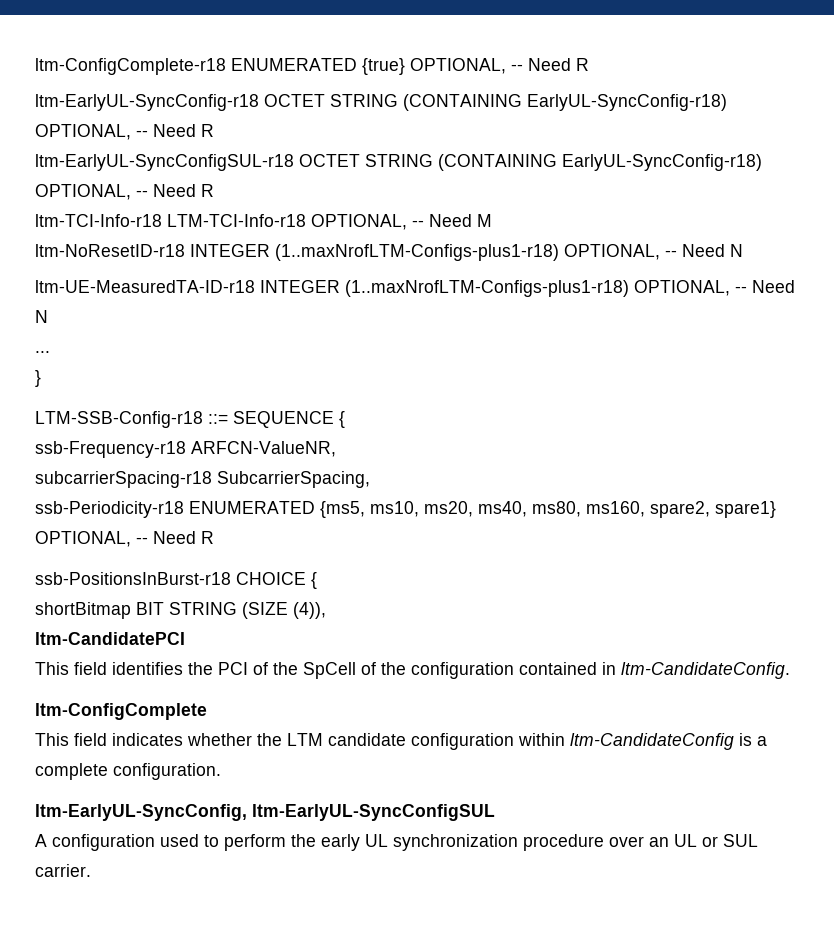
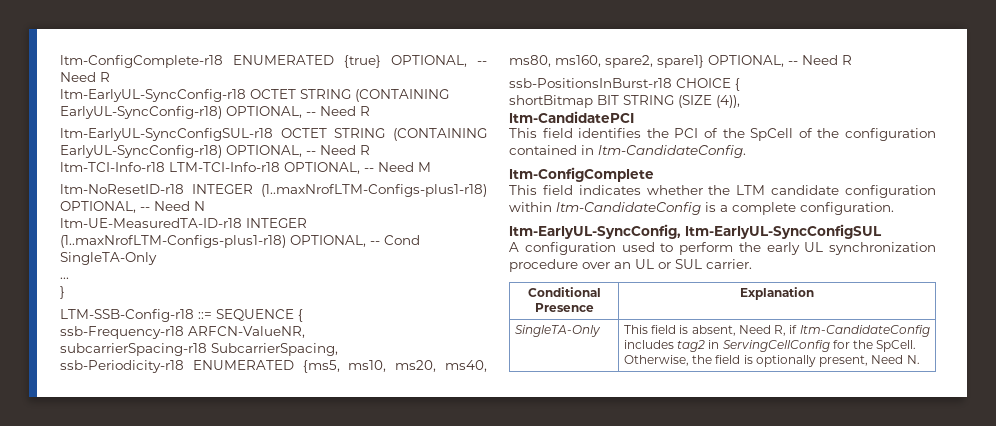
- ltm-UE-MeasuredTA-ID-r18 INTEGER (1..maxNrofLTM-Configs-plus1-r18) OPTIONAL, -- Need N
+ ltm-UE-MeasuredTA-ID-r18 INTEGER (1..maxNrofLTM-Configs-plus1-r18) OPTIONAL, -- Cond SingleTA-Only
+ Conditional Presence | Explanation
+ SingleTA-Only | This field is absent, Need R, if ltm-CandidateConfig includes tag2 in ServingCellConfig for the SpCell. Otherwise, the field is optionally present, Need N.

